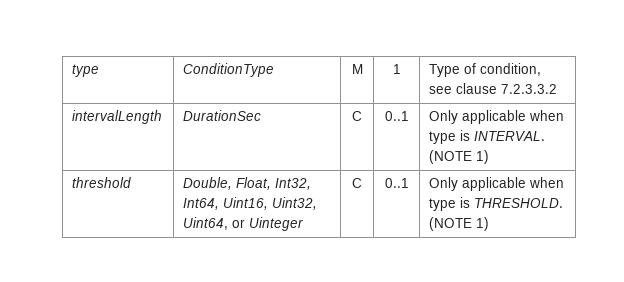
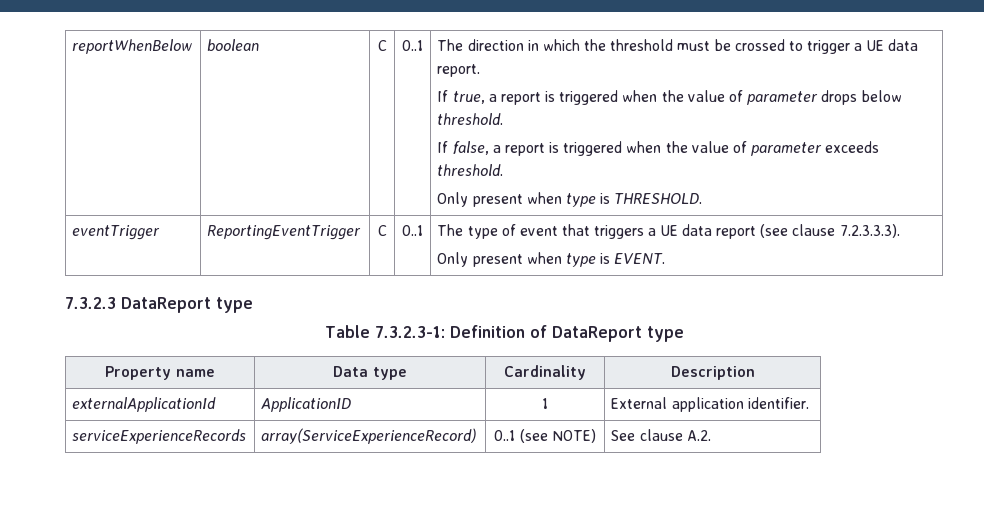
- type | ConditionType | M | 1 | Type of condition, see clause 7.2.3.3.2
- intervalLength | DurationSec | C | 0..1 | Only applicable when type is INTERVAL. (NOTE 1)
- threshold | Double, Float, Int32, Int64, Uint16, Uint32, Uint64, or Uinteger | C | 0..1 | Only applicable when type is THRESHOLD. (NOTE 1)
+ reportWhenBelow | boolean | C | 0..1 | The direction in which the threshold must be crossed to trigger a UE data report.
+ If true, a report is triggered when the value of parameter drops below threshold.
+ If false, a report is triggered when the value of parameter exceeds threshold.
+ Only present when type is THRESHOLD.
+ eventTrigger | ReportingEventTrigger | C | 0..1 | The type of event that triggers a UE data report (see clause 7.2.3.3.3).
+ Only present when type is EVENT.
+ 7.3.2.3 DataReport type
+ Table 7.3.2.3-1: Definition of DataReport type
+ Property name | Data type | Cardinality | Description
+ externalApplicationId | ApplicationID | 1 | External application identifier.
+ serviceExperienceRecords | array(ServiceExperienceRecord) | 0..1 (see NOTE) | See clause A.2.

